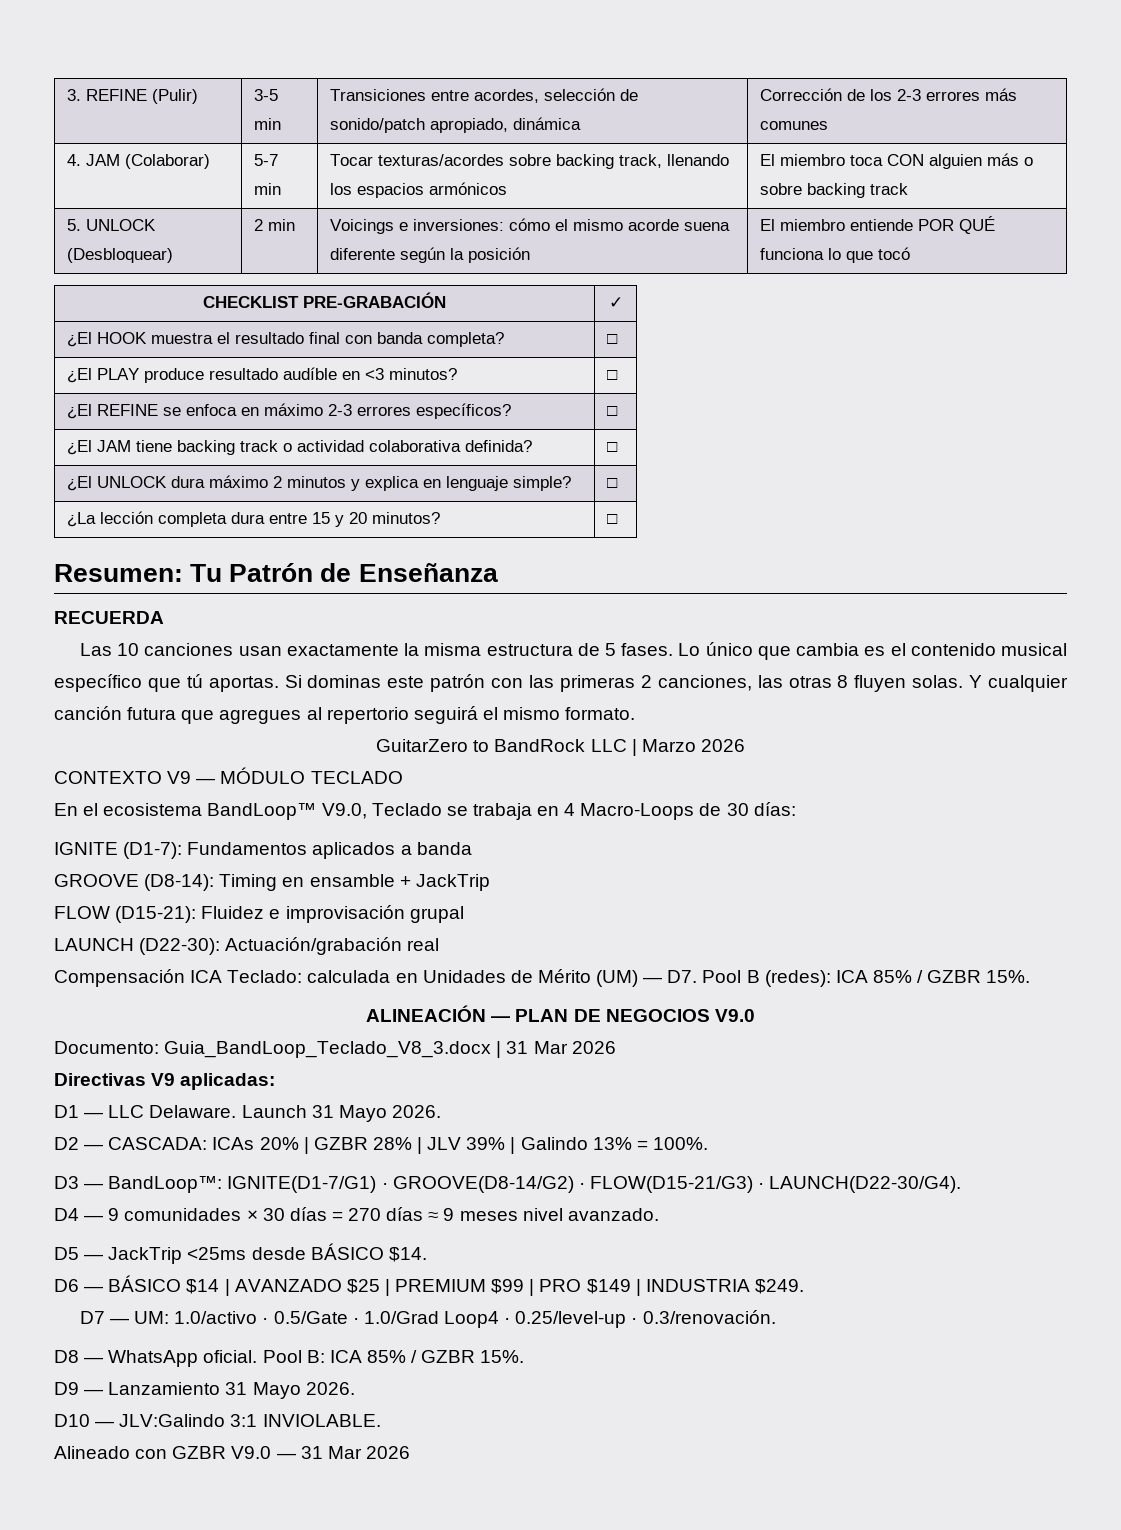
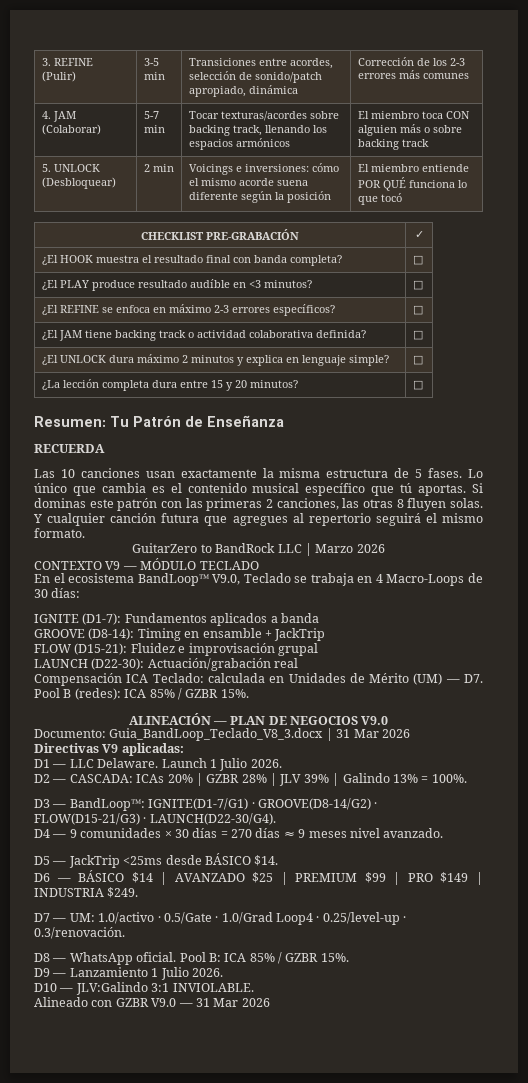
- Launch 31 Mayo 2026.
+ Launch 1 Julio 2026.
- D9 — Lanzamiento 31 Mayo 2026.
+ D9 — Lanzamiento 1 Julio 2026.

